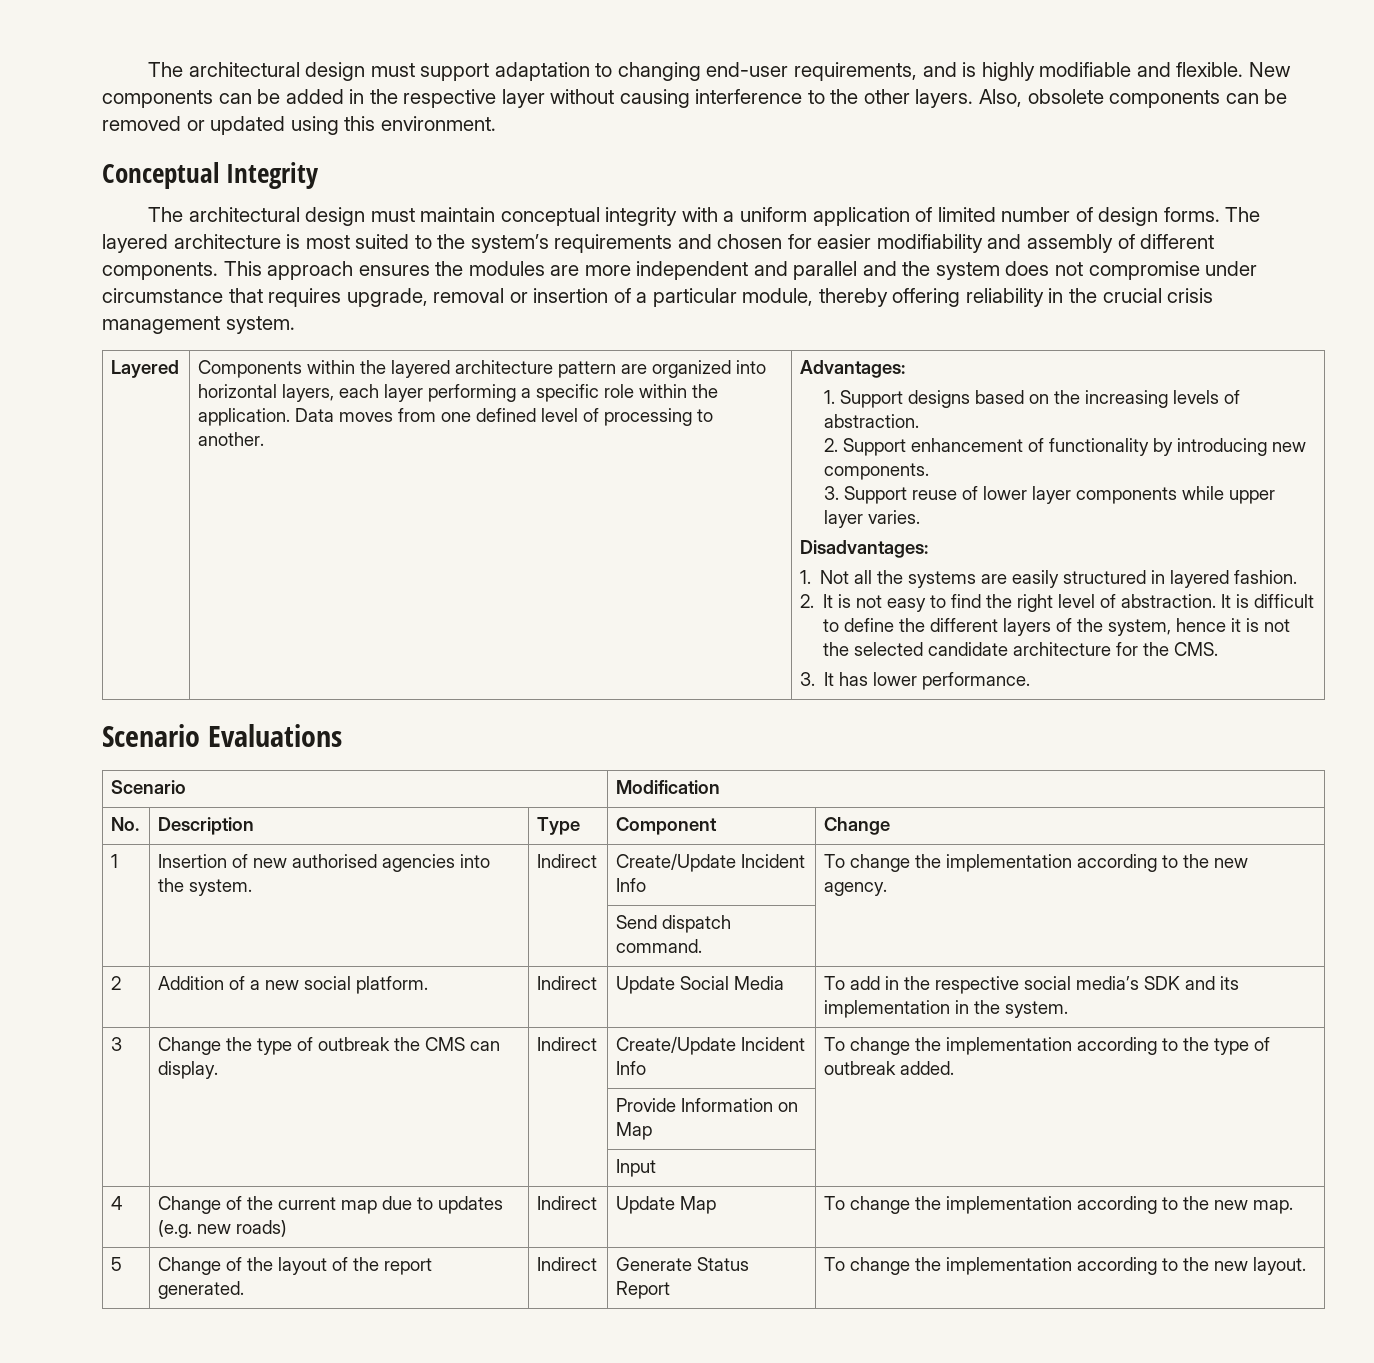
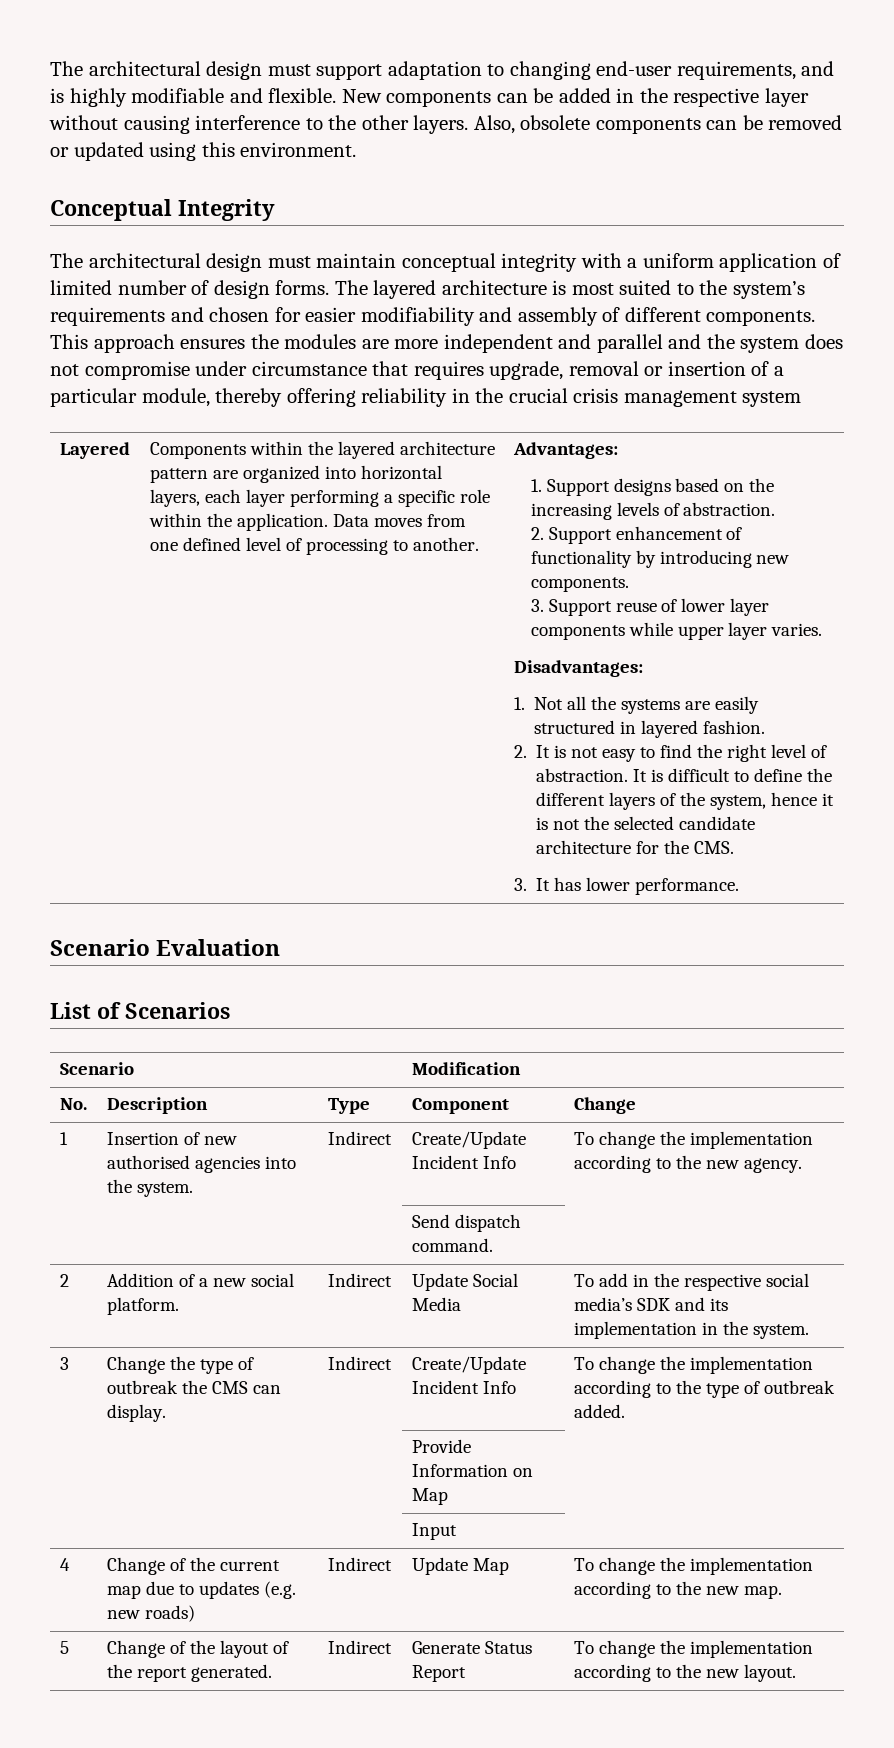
- This approach ensures the modules are more independent and parallel and the system does not compromise under circumstance that requires upgrade, removal or insertion of a particular module, thereby offering reliability in the crucial crisis management system.
+ This approach ensures the modules are more independent and parallel and the system does not compromise under circumstance that requires upgrade, removal or insertion of a particular module, thereby offering reliability in the crucial crisis management system
- Scenario Evaluations
+ Scenario Evaluation
+ List of Scenarios

